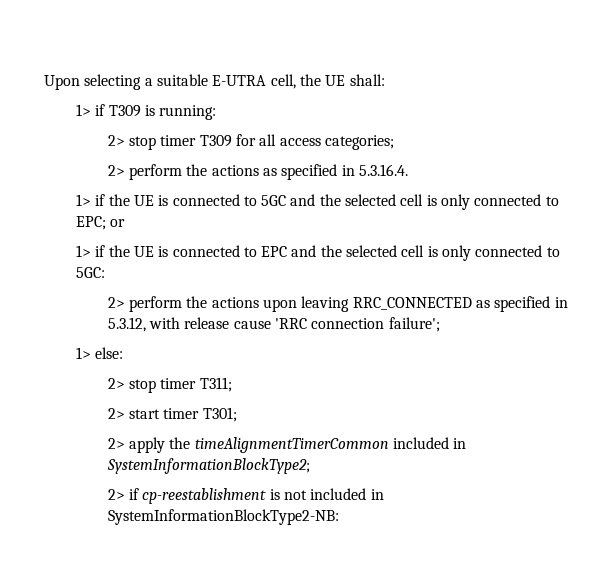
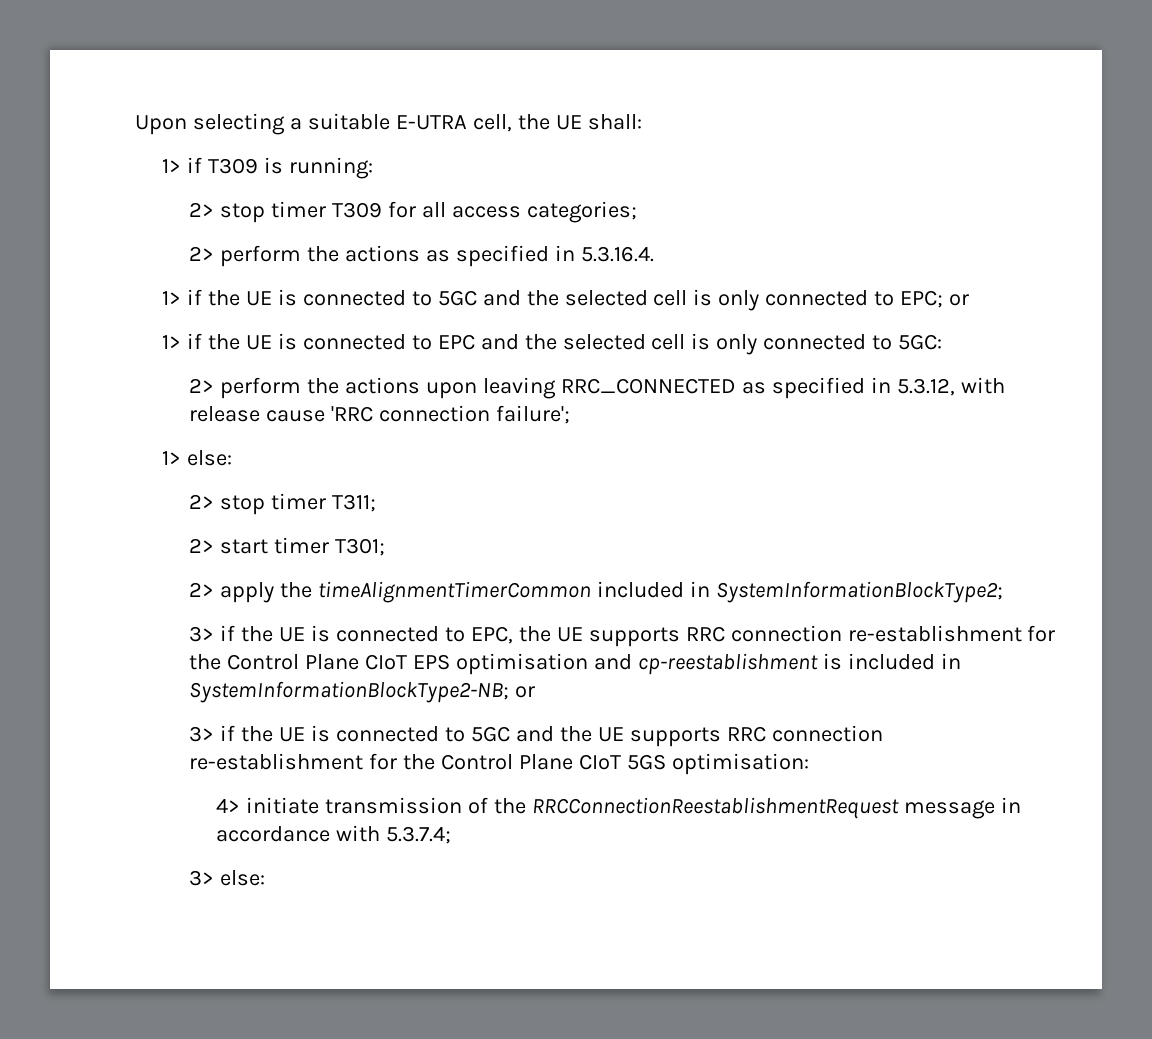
- 2> if cp-reestablishment is not included in SystemInformationBlockType2-NB:
+ 3> if the UE is connected to EPC, the UE supports RRC connection re-establishment for the Control Plane CIoT EPS optimisation and cp-reestablishment is included in SystemInformationBlockType2-NB; or
+ 3> if the UE is connected to 5GC and the UE supports RRC connection re-establishment for the Control Plane CIoT 5GS optimisation:
+ 4> initiate transmission of the RRCConnectionReestablishmentRequest message in accordance with 5.3.7.4;
+ 3> else:

